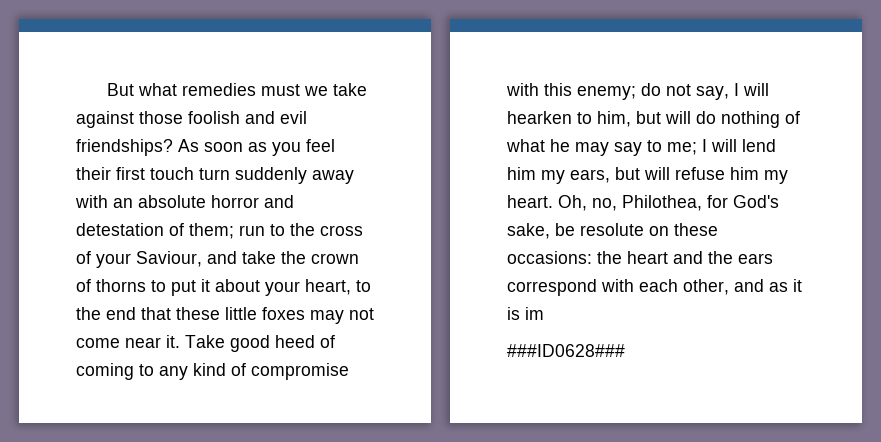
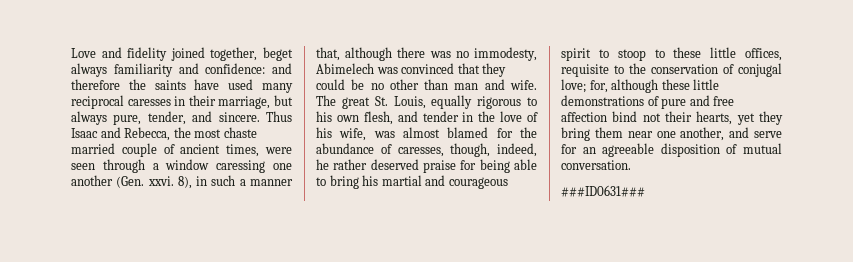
- But what remedies must we take against those foolish and evil friendships? As soon as you feel their first touch turn suddenly away with an absolute horror and detestation of them; run to the cross of your Saviour, and take the crown of thorns to put it about your heart, to the end that these little foxes may not come near it. Take good heed of coming to any kind of compromise with this enemy; do not say, I will hearken to him, but will do nothing of what he may say to me; I will lend him my ears, but will refuse him my heart. Oh, no, Philothea, for God's sake, be resolute on these occasions: the heart and the ears correspond with each other, and as it is im
- ###ID0628###
+ Love and fidelity joined together, beget always familiarity and confidence: and therefore the saints have used many reciprocal caresses in their marriage, but always pure, tender, and sincere. Thus Isaac and Rebecca, the most chaste married couple of ancient times, were seen through a window caressing one another (Gen. xxvi. 8), in such a manner that, although there was no immodesty, Abimelech was convinced that they could be no other than man and wife. The great St. Louis, equally rigorous to his own flesh, and tender in the love of his wife, was almost blamed for the abundance of caresses, though, indeed, he rather deserved praise for being able to bring his martial and courageous spirit to stoop to these little offices, requisite to the conservation of conjugal love; for, although these little demonstrations of pure and free affection bind not their hearts, yet they bring them near one another, and serve for an agreeable disposition of mutual conversation.
+ ###ID0631###

